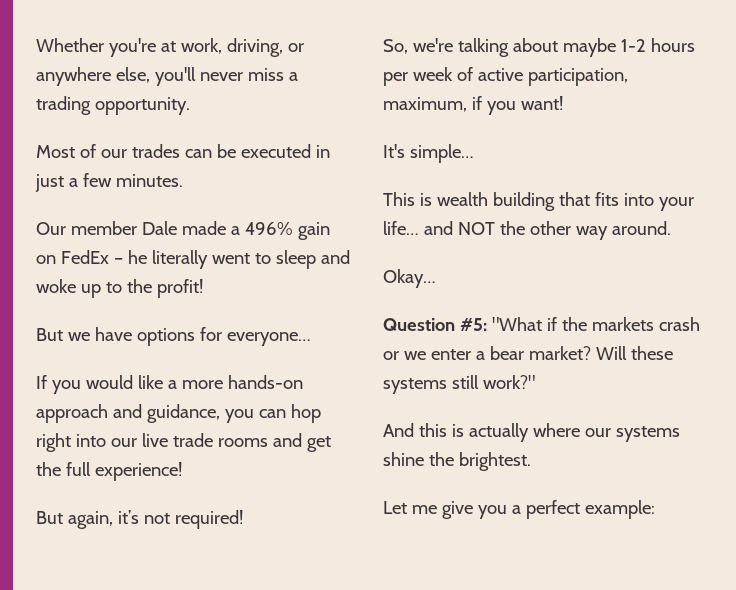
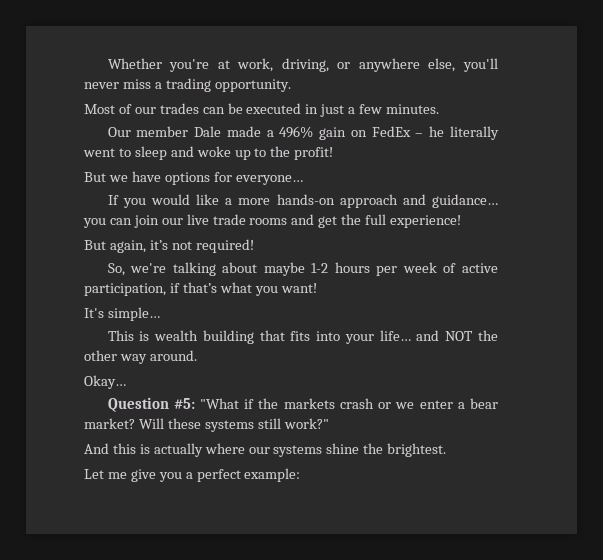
- If you would like a more hands-on approach and guidance, you can hop right into our live trade rooms and get the full experience!
+ If you would like a more hands-on approach and guidance… you can join our live trade rooms and get the full experience!
- So, we're talking about maybe 1-2 hours per week of active participation, maximum, if you want!
+ So, we're talking about maybe 1-2 hours per week of active participation, if that’s what you want!

